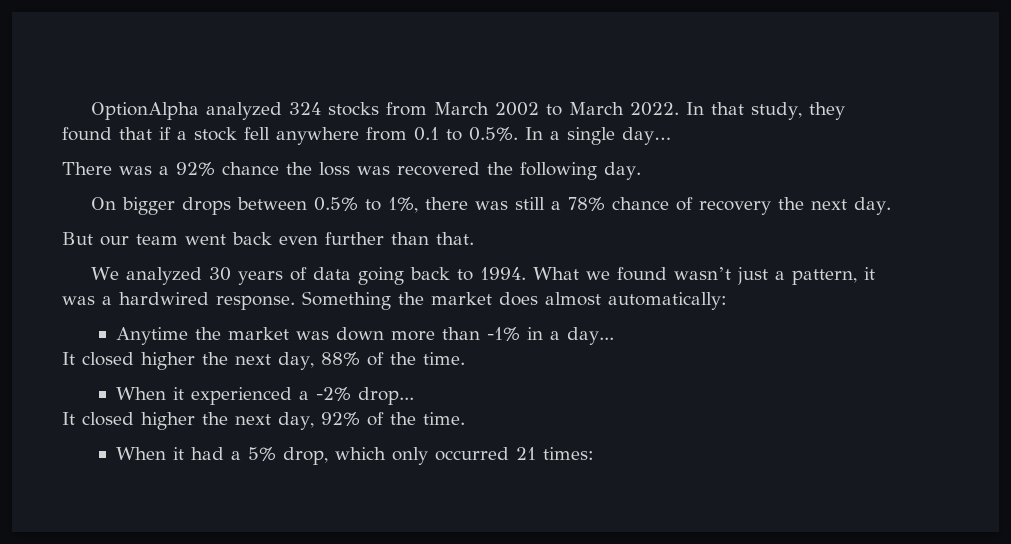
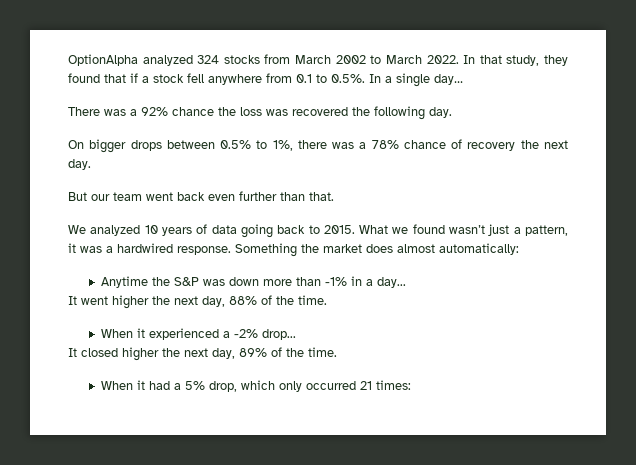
- On bigger drops between 0.5% to 1%, there was still a 78% chance of recovery the next day.
+ On bigger drops between 0.5% to 1%, there was a 78% chance of recovery the next day.
- We analyzed 30 years of data going back to 1994.
+ We analyzed 10 years of data going back to 2015.
- Anytime the market was down more than -1% in a day...
+ Anytime the S&P was down more than -1% in a day...
- It closed higher the next day, 88% of the time.
+ It went higher the next day, 88% of the time.
- It closed higher the next day, 92% of the time.
+ It closed higher the next day, 89% of the time.

